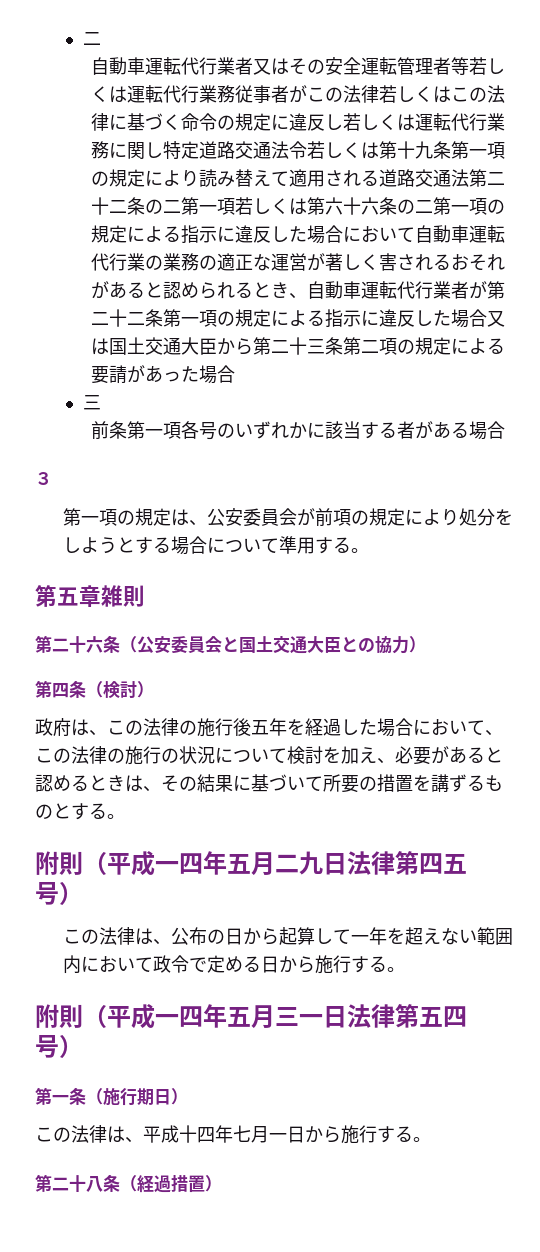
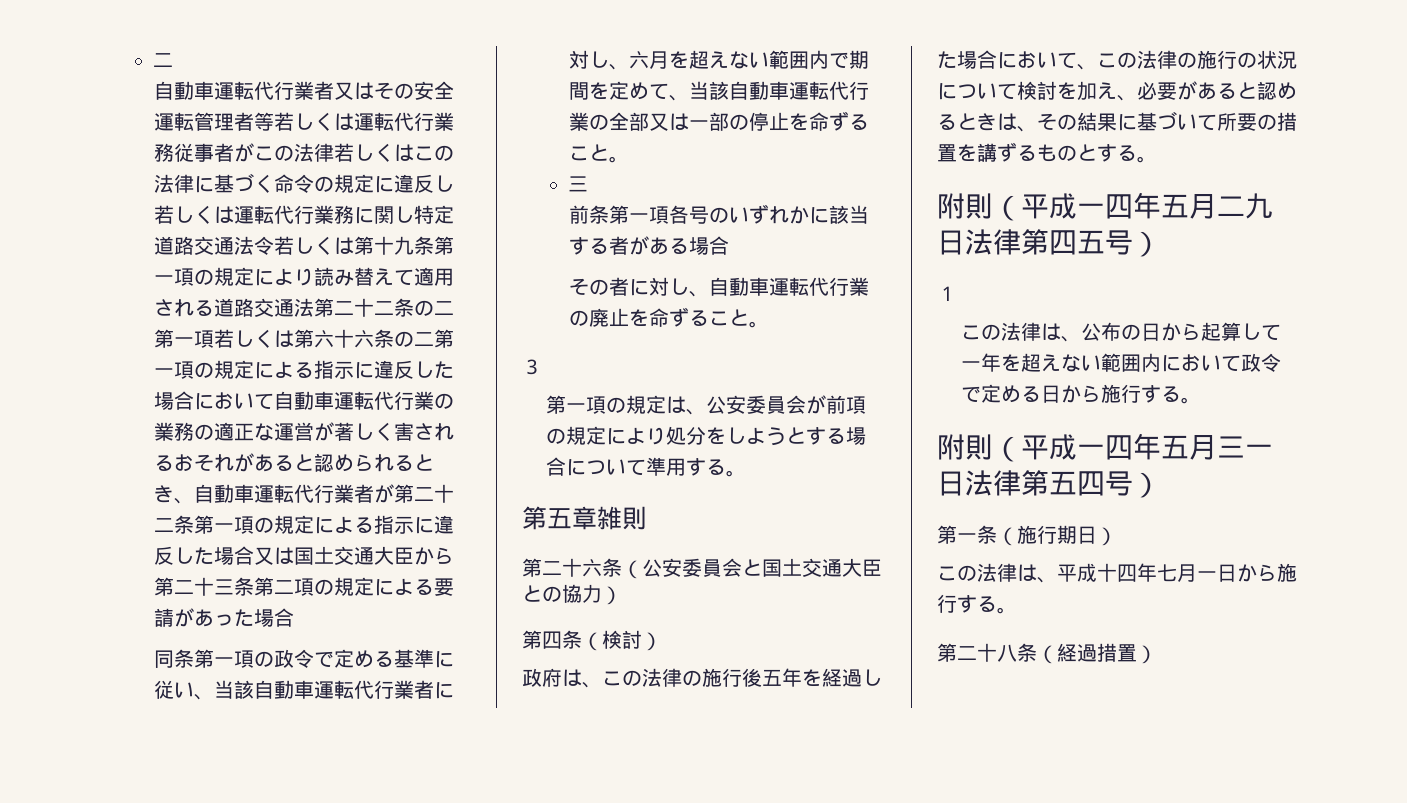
+ 同条第一項の政令で定める基準に従い、当該自動車運転代行業者に対し、六月を超えない範囲内で期間を定めて、当該自動車運転代行業の全部又は一部の停止を命ずること。
+ その者に対し、自動車運転代行業の廃止を命ずること。
+ １

